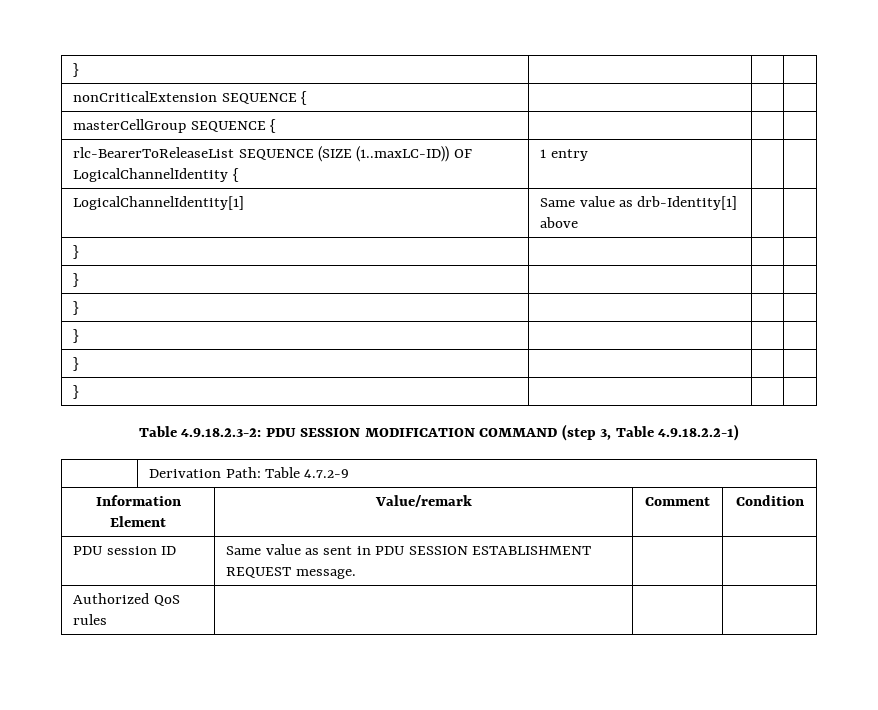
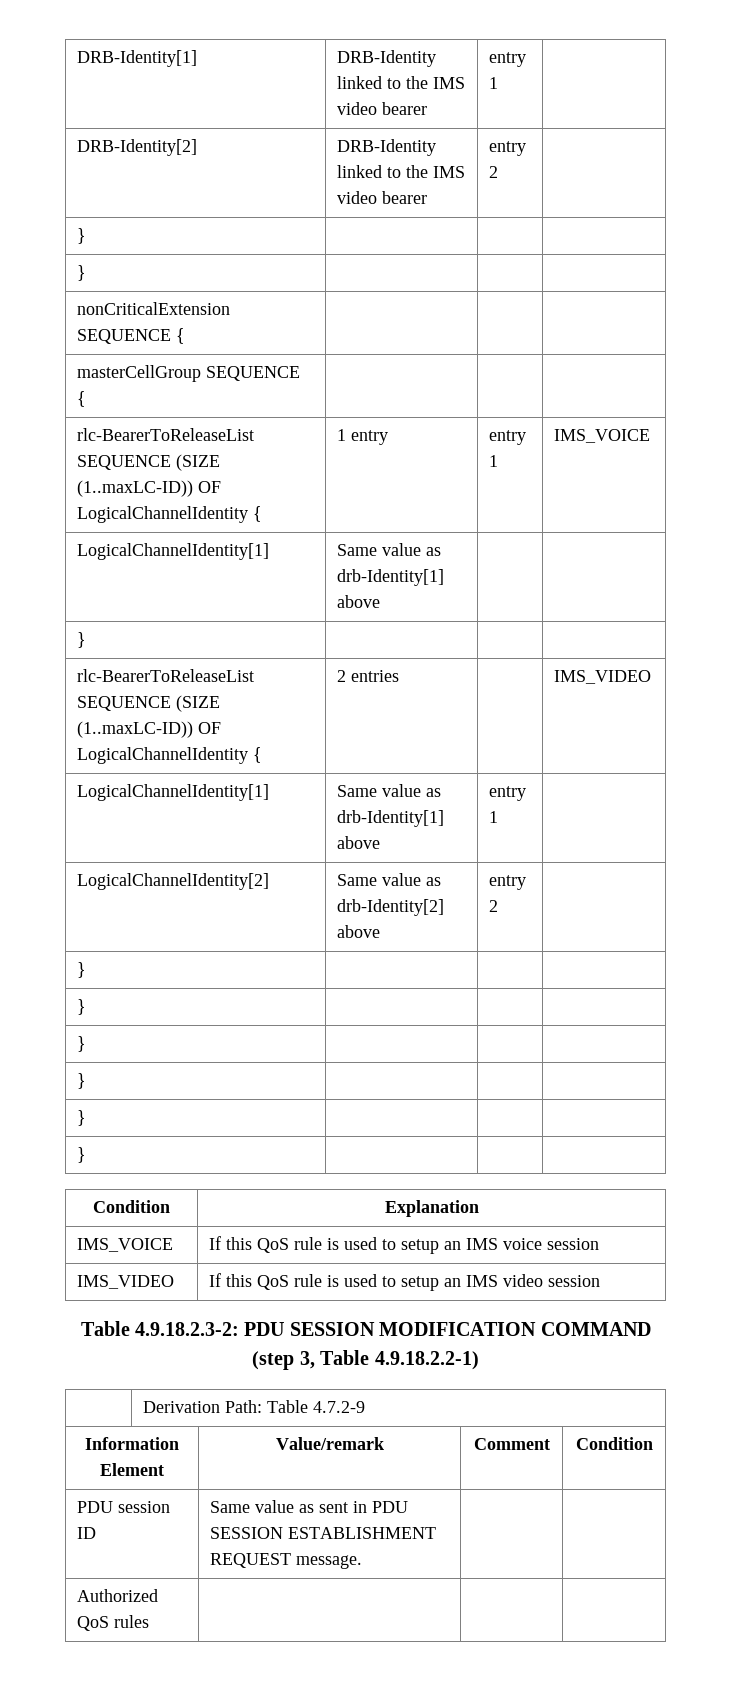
+ DRB-Identity[1] | DRB-Identity linked to the IMS video bearer | entry 1 |
+ DRB-Identity[2] | DRB-Identity linked to the IMS video bearer | entry 2 |
+ } | | |
- rlc-BearerToReleaseList SEQUENCE (SIZE (1..maxLC-ID)) OF LogicalChannelIdentity { | 1 entry | |
+ rlc-BearerToReleaseList SEQUENCE (SIZE (1..maxLC-ID)) OF LogicalChannelIdentity { | 1 entry | entry 1 | IMS_VOICE
  LogicalChannelIdentity[1] | Same value as drb-Identity[1] above | |
+ } | | |
+ rlc-BearerToReleaseList SEQUENCE (SIZE (1..maxLC-ID)) OF LogicalChannelIdentity { | 2 entries | | IMS_VIDEO
+ LogicalChannelIdentity[1] | Same value as drb-Identity[1] above | entry 1 |
+ LogicalChannelIdentity[2] | Same value as drb-Identity[2] above | entry 2 |
  } | | |
  } | | |
  } | | |
  } | | |
  } | | |
  } | | |
+ Condition | Explanation
+ IMS_VOICE | If this QoS rule is used to setup an IMS voice session
+ IMS_VIDEO | If this QoS rule is used to setup an IMS video session

